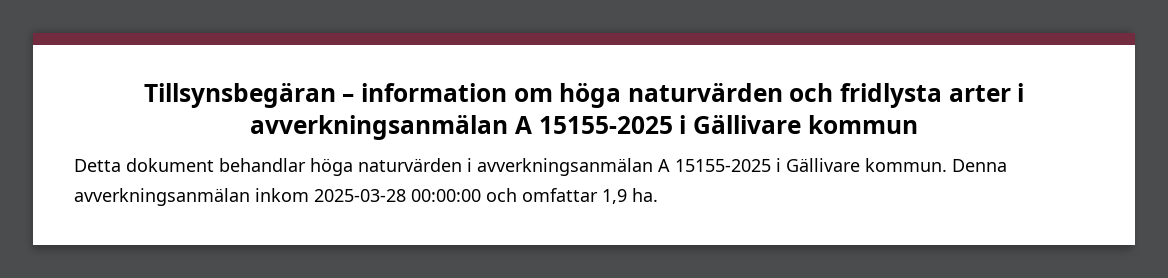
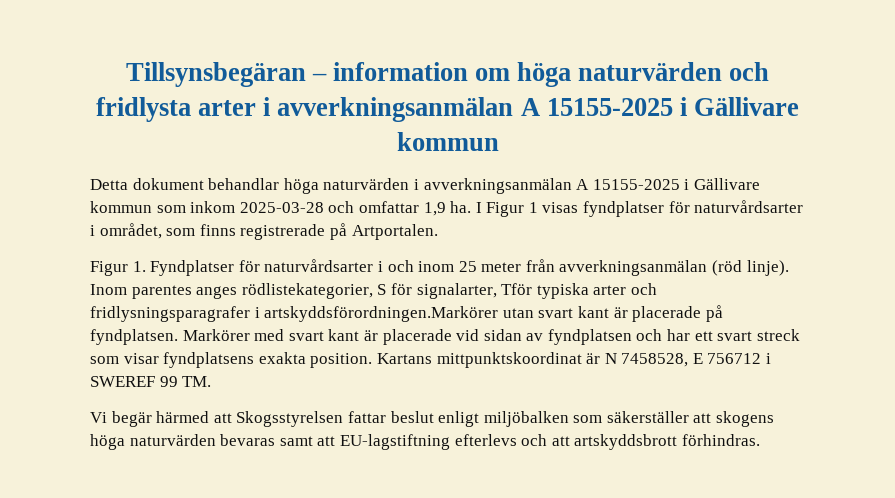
- Detta dokument behandlar höga naturvärden i avverkningsanmälan A 15155-2025 i Gällivare kommun. Denna avverkningsanmälan inkom 2025-03-28 00:00:00 och omfattar 1,9 ha.
+ Detta dokument behandlar höga naturvärden i avverkningsanmälan A 15155-2025 i Gällivare kommun som inkom 2025-03-28 och omfattar 1,9 ha.
+ I Figur 1 visas fyndplatser för naturvårdsarter i området, som finns registrerade på Artportalen.
+ Figur 1. Fyndplatser för naturvårdsarter i och inom 25 meter från avverkningsanmälan (röd linje). Inom parentes anges rödlistekategorier, S för signalarter, Tför typiska arter och fridlysningsparagrafer i artskyddsförordningen.Markörer utan svart kant är placerade på fyndplatsen. Markörer med svart kant är placerade vid sidan av fyndplatsen och har ett svart streck som visar fyndplatsens exakta position. Kartans mittpunktskoordinat är N 7458528, E 756712 i SWEREF 99 TM.
+ Vi begär härmed att Skogsstyrelsen fattar beslut enligt miljöbalken som säkerställer att skogens höga naturvärden bevaras samt att EU-lagstiftning efterlevs och att artskyddsbrott förhindras.

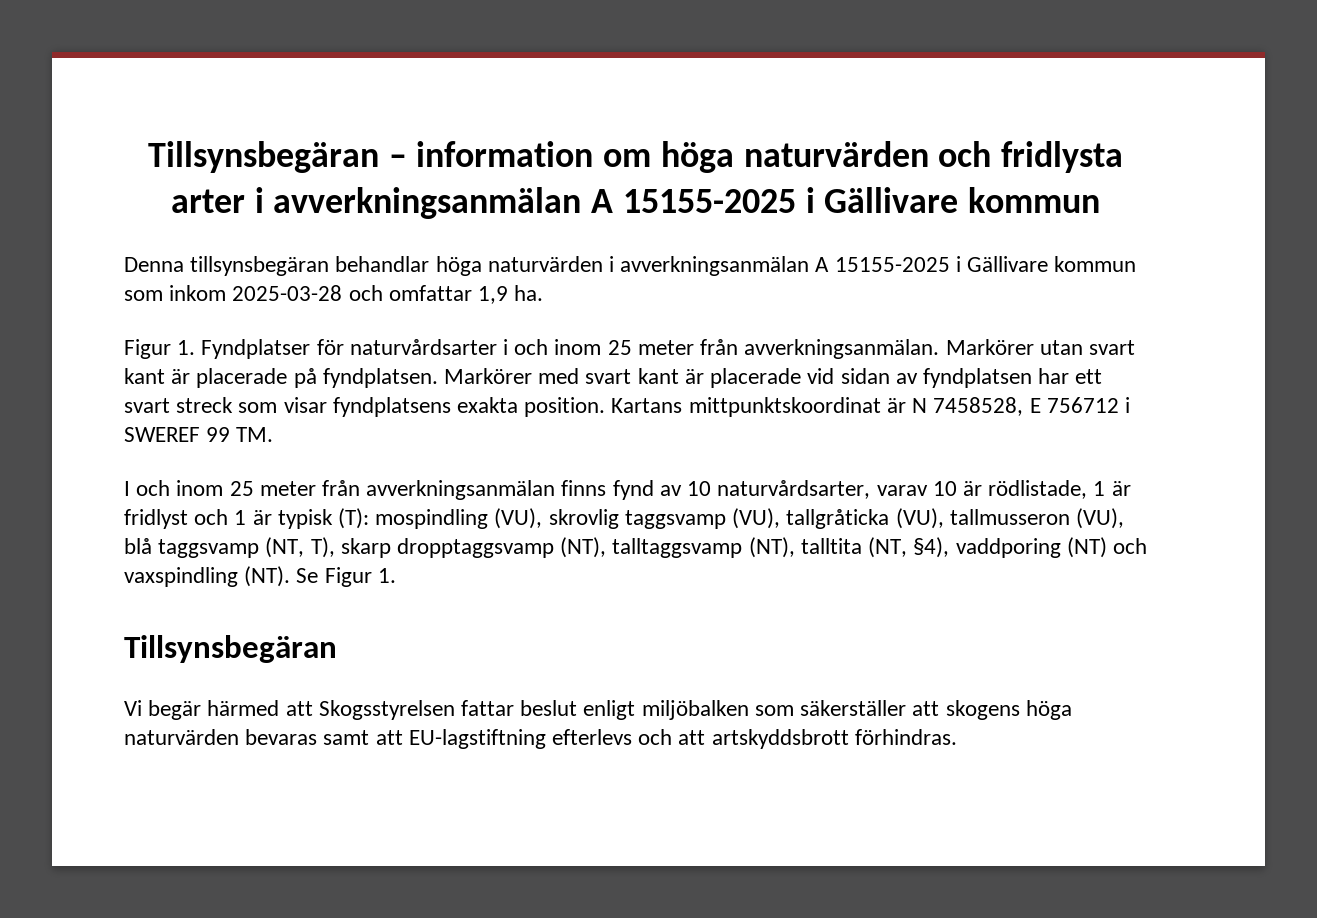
- Detta dokument behandlar höga naturvärden i avverkningsanmälan A 15155-2025 i Gällivare kommun som inkom 2025-03-28 och omfattar 1,9 ha. I Figur 1 visas fyndplatser för naturvårdsarter i området, som finns registrerade på Artportalen.
+ Denna tillsynsbegäran behandlar höga naturvärden i avverkningsanmälan A 15155-2025 i Gällivare kommun som inkom 2025-03-28 och omfattar 1,9 ha.
- Figur 1. Fyndplatser för naturvårdsarter i och inom 25 meter från avverkningsanmälan (röd linje). Inom parentes anges rödlistekategorier, S för signalarter, Tför typiska arter och fridlysningsparagrafer i artskyddsförordningen.Markörer utan svart kant är placerade på fyndplatsen.
+ Figur 1. Fyndplatser för naturvårdsarter i och inom 25 meter från avverkningsanmälan. Markörer utan svart kant är placerade på fyndplatsen.
- Markörer med svart kant är placerade vid sidan av fyndplatsen och har ett svart streck som visar fyndplatsens exakta position.
+ Markörer med svart kant är placerade vid sidan av fyndplatsen har ett svart streck som visar fyndplatsens exakta position.
+ I och inom 25 meter från avverkningsanmälan finns fynd av 10 naturvårdsarter, varav 10 är rödlistade, 1 är fridlyst och 1 är typisk (T): mospindling (VU), skrovlig taggsvamp (VU), tallgråticka (VU), tallmusseron (VU), blå taggsvamp (NT, T), skarp dropptaggsvamp (NT), talltaggsvamp (NT), talltita (NT, §4), vaddporing (NT) och vaxspindling (NT). Se Figur 1.
+ Tillsynsbegäran

